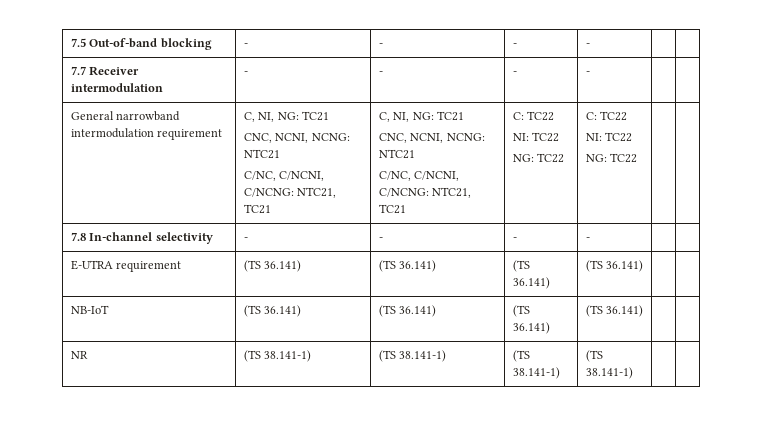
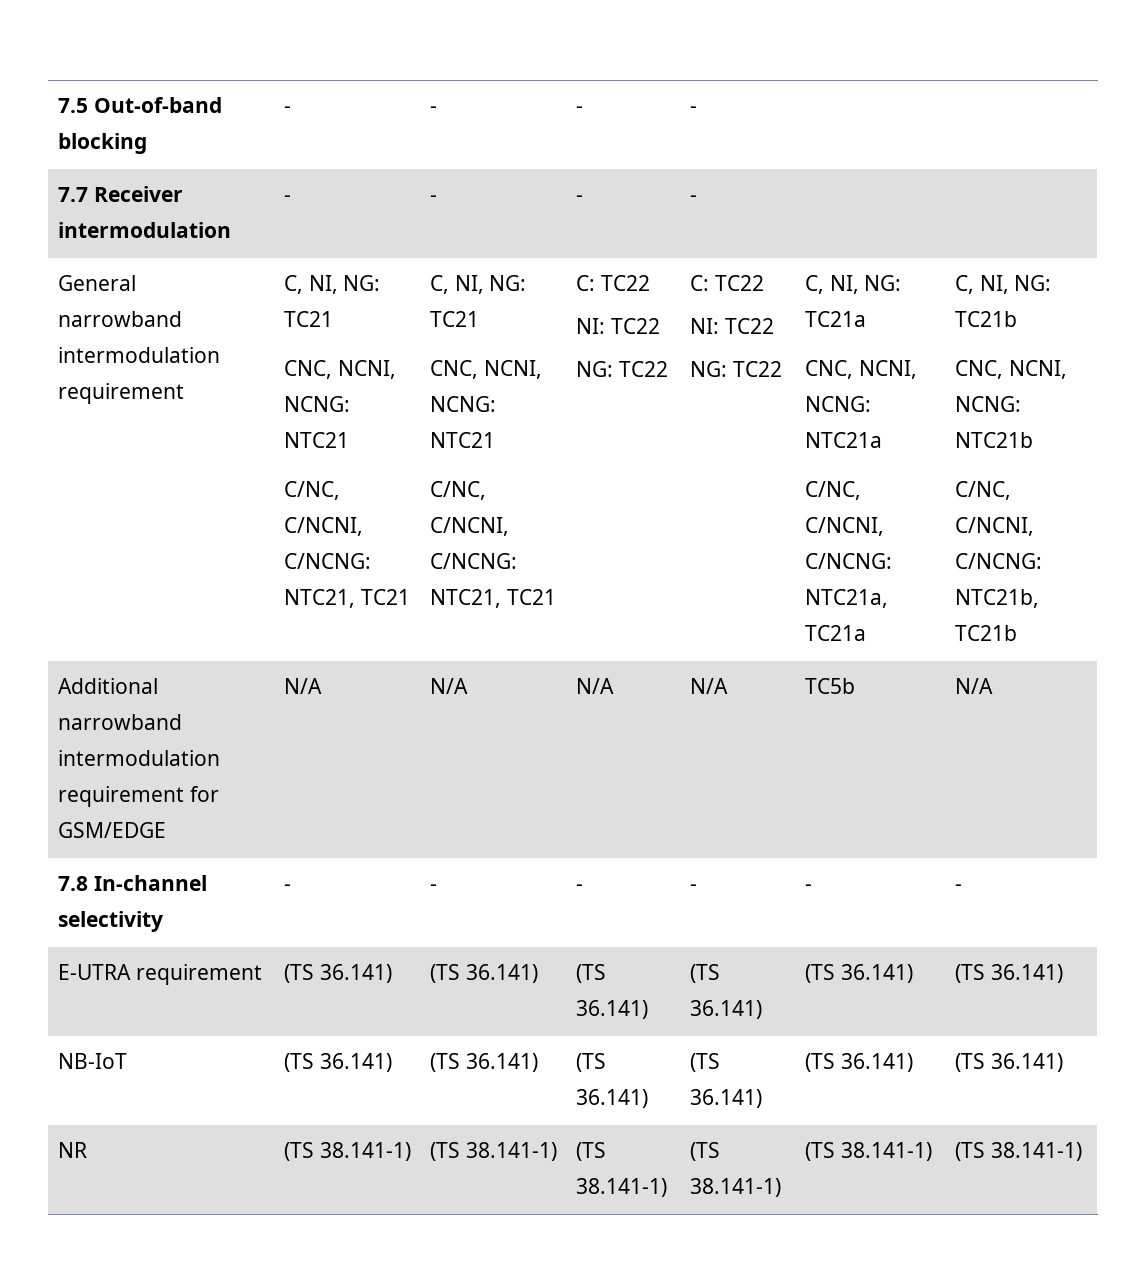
+ C, NI, NG: TC21a
+ CNC, NCNI, NCNG: NTC21a
+ C/NC, C/NCNI, C/NCNG: NTC21a, TC21a | C, NI, NG: TC21b
+ CNC, NCNI, NCNG: NTC21b
+ C/NC, C/NCNI, C/NCNG: NTC21b, TC21b
+ Additional narrowband intermodulation requirement for GSM/EDGE | N/A | N/A | N/A | N/A | TC5b | N/A
- 7.8 In-channel selectivity | - | - | - | - | |
+ 7.8 In-channel selectivity | - | - | - | - | - | -
- E-UTRA requirement | (TS 36.141) | (TS 36.141) | (TS 36.141) | (TS 36.141) | |
+ E-UTRA requirement | (TS 36.141) | (TS 36.141) | (TS 36.141) | (TS 36.141) | (TS 36.141) | (TS 36.141)
- NB-IoT | (TS 36.141) | (TS 36.141) | (TS 36.141) | (TS 36.141) | |
+ NB-IoT | (TS 36.141) | (TS 36.141) | (TS 36.141) | (TS 36.141) | (TS 36.141) | (TS 36.141)
- NR | (TS 38.141-1) | (TS 38.141-1) | (TS 38.141-1) | (TS 38.141-1) | |
+ NR | (TS 38.141-1) | (TS 38.141-1) | (TS 38.141-1) | (TS 38.141-1) | (TS 38.141-1) | (TS 38.141-1)

